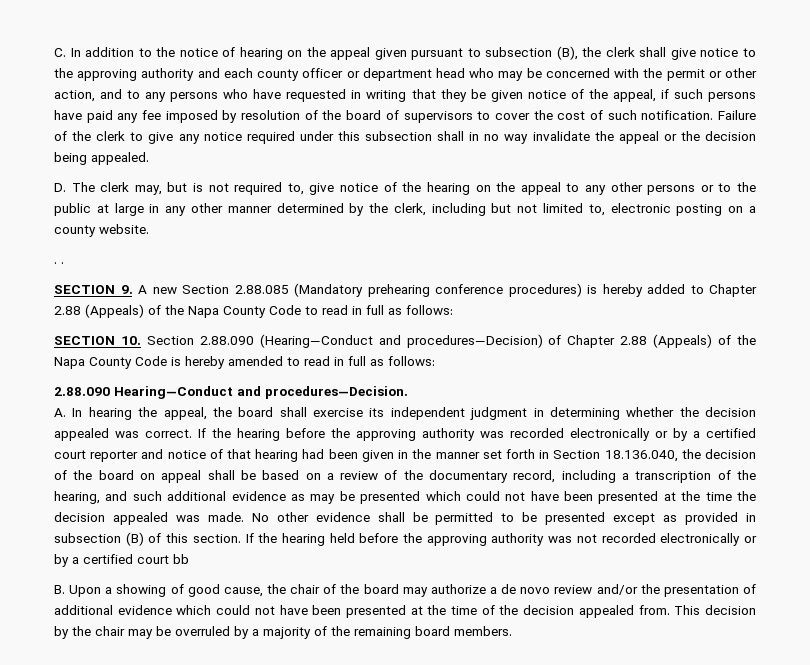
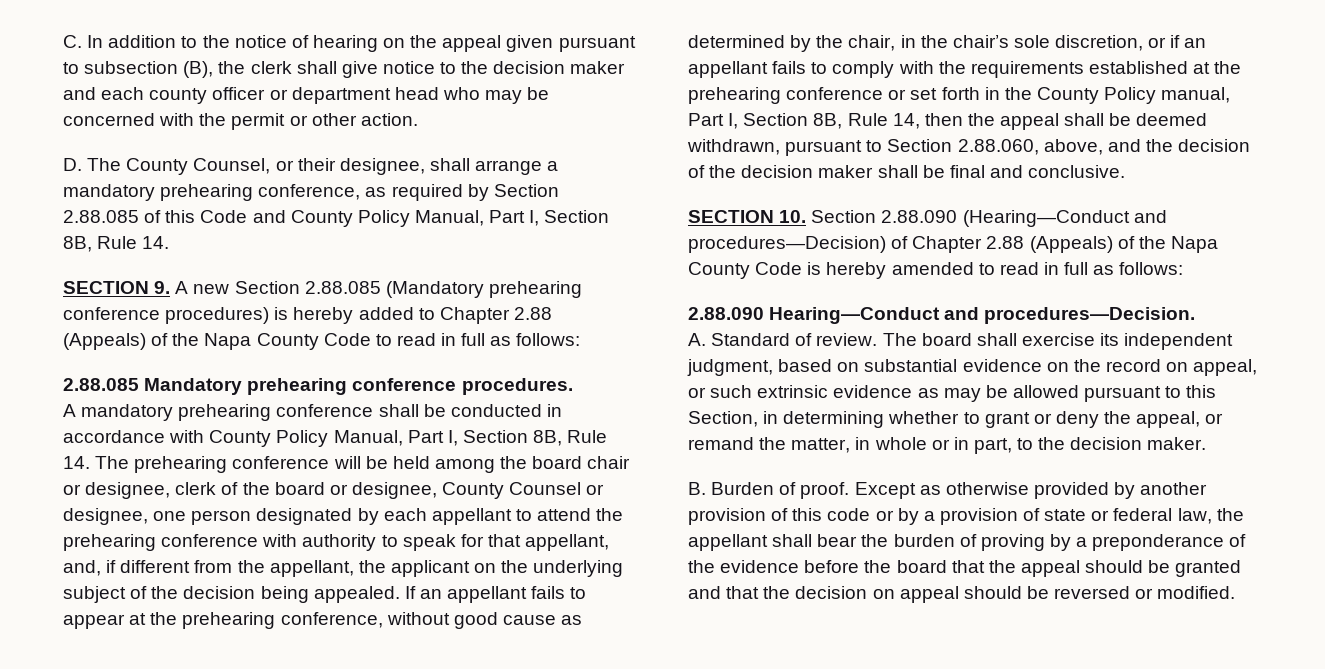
- C. In addition to the notice of hearing on the appeal given pursuant to subsection (B), the clerk shall give notice to the approving authority and each county officer or department head who may be concerned with the permit or other action, and to any persons who have requested in writing that they be given notice of the appeal, if such persons have paid any fee imposed by resolution of the board of supervisors to cover the cost of such notification. Failure of the clerk to give any notice required under this subsection shall in no way invalidate the appeal or the decision being appealed.
- D. The clerk may, but is not required to, give notice of the hearing on the appeal to any other persons or to the public at large in any other manner determined by the clerk, including but not limited to, electronic posting on a county website.
- . .
+ C. In addition to the notice of hearing on the appeal given pursuant to subsection (B), the clerk shall give notice to the decision maker and each county officer or department head who may be concerned with the permit or other action.
+ D. The County Counsel, or their designee, shall arrange a mandatory prehearing conference, as required by Section 2.88.085 of this Code and County Policy Manual, Part I, Section 8B, Rule 14.
+ 2.88.085 Mandatory prehearing conference procedures.
+ A mandatory prehearing conference shall be conducted in accordance with County Policy Manual, Part I, Section 8B, Rule 14. The prehearing conference will be held among the board chair or designee, clerk of the board or designee, County Counsel or designee, one person designated by each appellant to attend the prehearing conference with authority to speak for that appellant, and, if different from the appellant, the applicant on the underlying subject of the decision being appealed. If an appellant fails to appear at the prehearing conference, without good cause as determined by the chair, in the chair’s sole discretion, or if an appellant fails to comply with the requirements established at the prehearing conference or set forth in the County Policy manual, Part I, Section 8B, Rule 14, then the appeal shall be deemed withdrawn, pursuant to Section 2.88.060, above, and the decision of the decision maker shall be final and conclusive.
- A. In hearing the appeal, the board shall exercise its independent judgment in determining whether the decision appealed was correct. If the hearing before the approving authority was recorded electronically or by a certified court reporter and notice of that hearing had been given in the manner set forth in Section 18.136.040, the decision of the board on appeal shall be based on a review of the documentary record, including a transcription of the hearing, and such additional evidence as may be presented which could not have been presented at the time the decision appealed was made. No other evidence shall be permitted to be presented except as provided in subsection (B) of this section. If the hearing held before the approving authority was not recorded electronically or by a certified court bb
- B. Upon a showing of good cause, the chair of the board may authorize a de novo review and/or the presentation of additional evidence which could not have been presented at the time of the decision appealed from. This decision by the chair may be overruled by a majority of the remaining board members.
+ A. Standard of review. The board shall exercise its independent judgment, based on substantial evidence on the record on appeal, or such extrinsic evidence as may be allowed pursuant to this Section, in determining whether to grant or deny the appeal, or remand the matter, in whole or in part, to the decision maker.
+ B. Burden of proof. Except as otherwise provided by another provision of this code or by a provision of state or federal law, the appellant shall bear the burden of proving by a preponderance of the evidence before the board that the appeal should be granted and that the decision on appeal should be reversed or modified.

